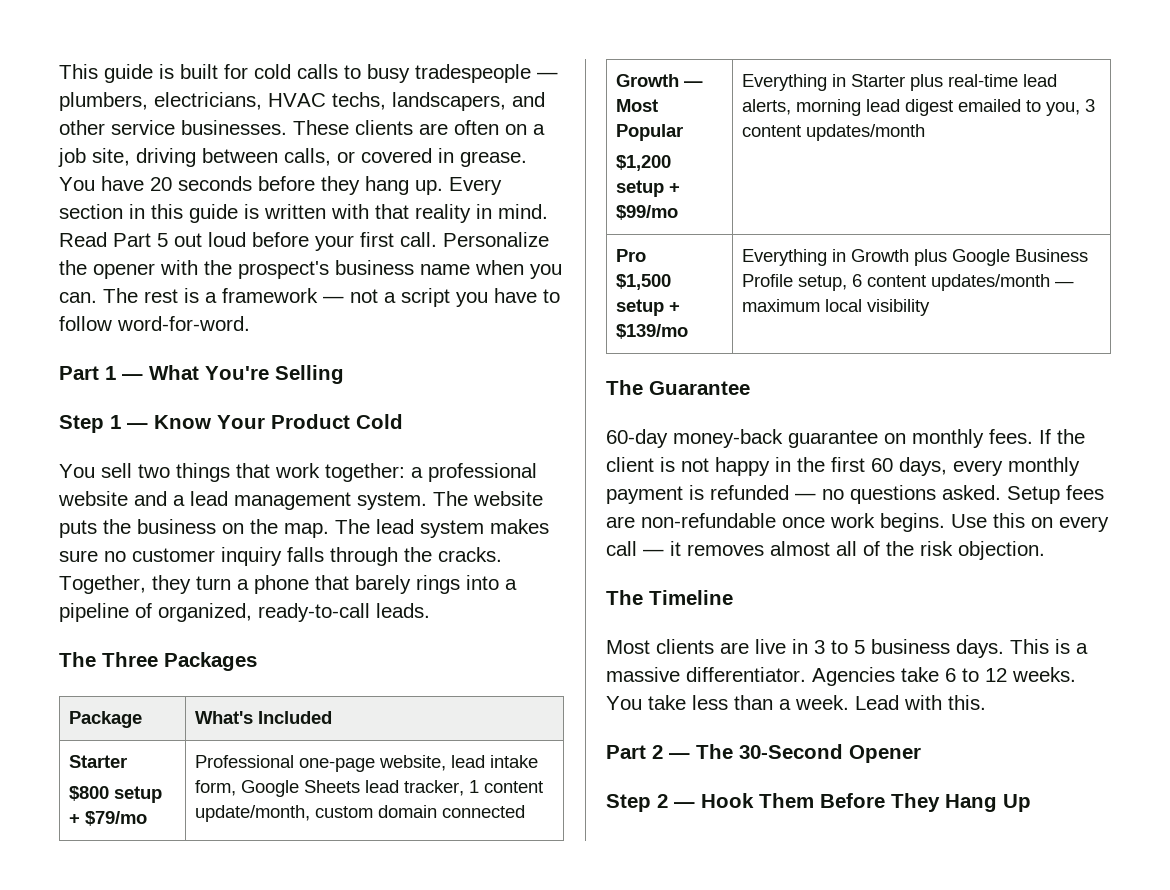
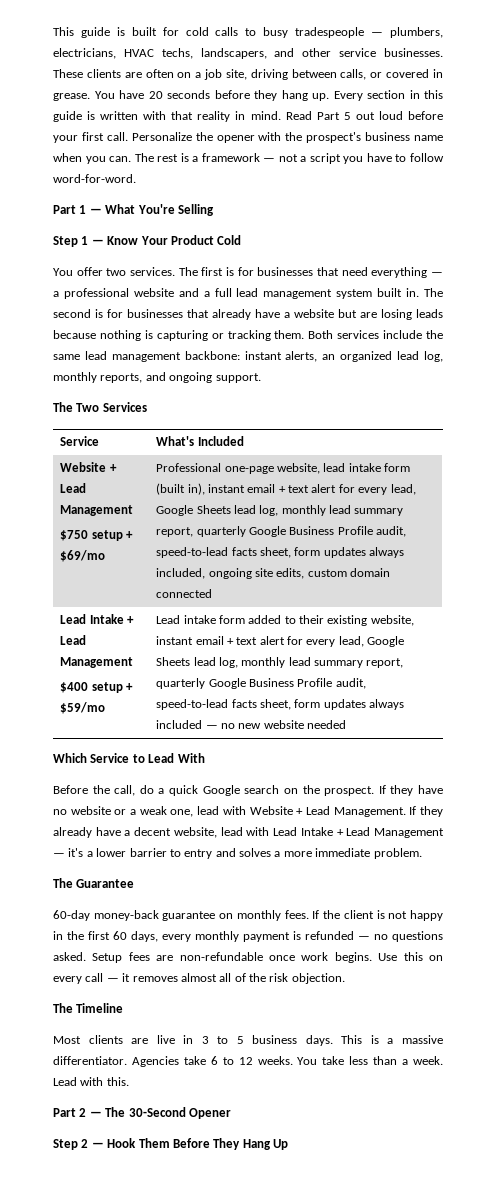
- You sell two things that work together: a professional website and a lead management system. The website puts the business on the map. The lead system makes sure no customer inquiry falls through the cracks. Together, they turn a phone that barely rings into a pipeline of organized, ready-to-call leads.
- The Three Packages
- Package | What's Included
- Starter
- $800 setup + $79/mo | Professional one-page website, lead intake form, Google Sheets lead tracker, 1 content update/month, custom domain connected
- Growth — Most Popular
- $1,200 setup + $99/mo | Everything in Starter plus real-time lead alerts, morning lead digest emailed to you, 3 content updates/month
- Pro
- $1,500 setup + $139/mo | Everything in Growth plus Google Business Profile setup, 6 content updates/month — maximum local visibility
+ You offer two services. The first is for businesses that need everything — a professional website and a full lead management system built in. The second is for businesses that already have a website but are losing leads because nothing is capturing or tracking them. Both services include the same lead management backbone: instant alerts, an organized lead log, monthly reports, and ongoing support.
+ The Two Services
+ Service | What's Included
+ Website + Lead Management
+ $750 setup + $69/mo | Professional one-page website, lead intake form (built in), instant email + text alert for every lead, Google Sheets lead log, monthly lead summary report, quarterly Google Business Profile audit, speed-to-lead facts sheet, form updates always included, ongoing site edits, custom domain connected
+ Lead Intake + Lead Management
+ $400 setup + $59/mo | Lead intake form added to their existing website, instant email + text alert for every lead, Google Sheets lead log, monthly lead summary report, quarterly Google Business Profile audit, speed-to-lead facts sheet, form updates always included — no new website needed
+ Which Service to Lead With
+ Before the call, do a quick Google search on the prospect. If they have no website or a weak one, lead with Website + Lead Management. If they already have a decent website, lead with Lead Intake + Lead Management — it's a lower barrier to entry and solves a more immediate problem.

